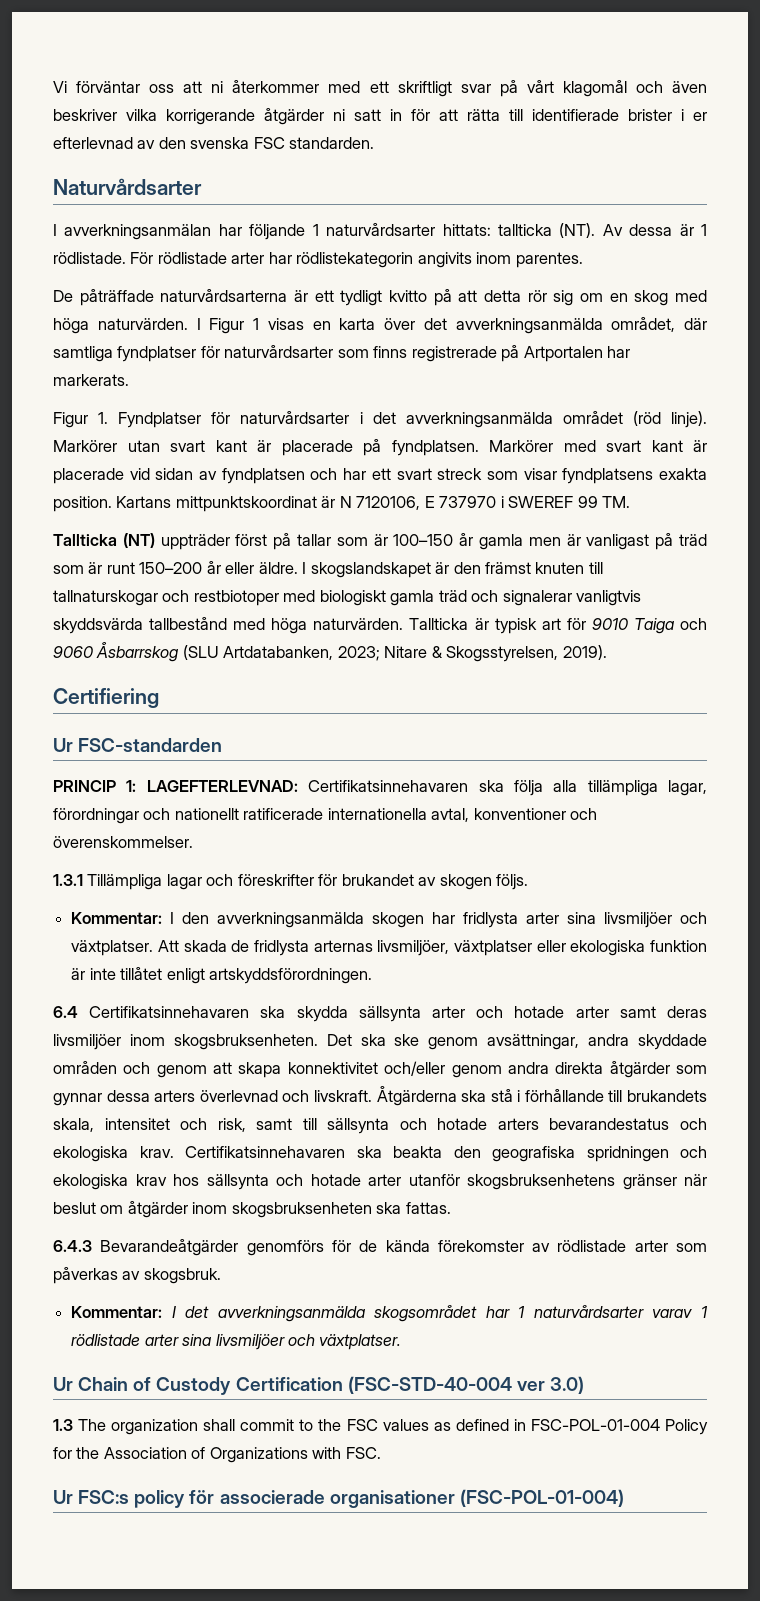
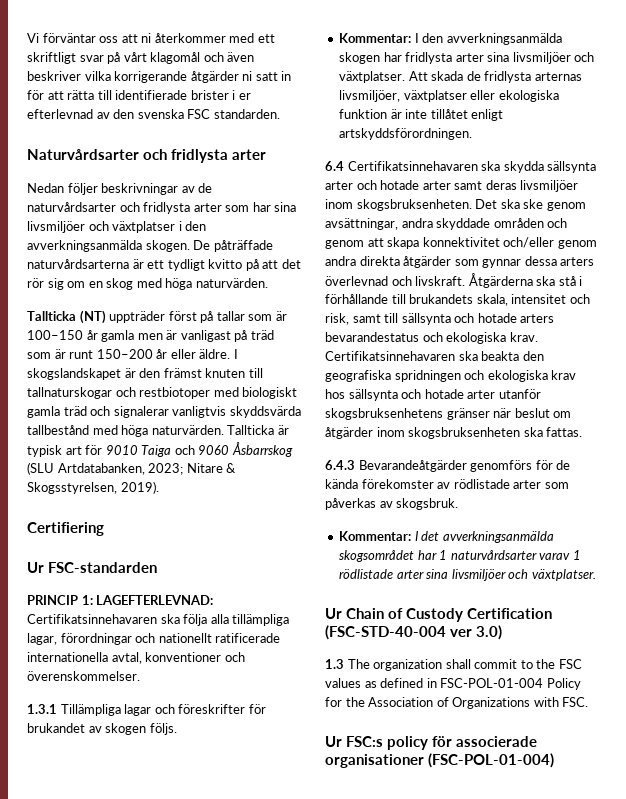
- Naturvårdsarter
- I avverkningsanmälan har följande 1 naturvårdsarter hittats: tallticka (NT). Av dessa är 1 rödlistade. För rödlistade arter har rödlistekategorin angivits inom parentes.
- De påträffade naturvårdsarterna är ett tydligt kvitto på att detta rör sig om en skog med höga naturvärden. I Figur 1 visas en karta över det avverkningsanmälda området, där samtliga fyndplatser för naturvårdsarter som finns registrerade på Artportalen har markerats.
- Figur 1. Fyndplatser för naturvårdsarter i det avverkningsanmälda området (röd linje). Markörer utan svart kant är placerade på fyndplatsen. Markörer med svart kant är placerade vid sidan av fyndplatsen och har ett svart streck som visar fyndplatsens exakta position. Kartans mittpunktskoordinat är N 7120106, E 737970 i SWEREF 99 TM.
+ Naturvårdsarter och fridlysta arter
+ Nedan följer beskrivningar av de naturvårdsarter och fridlysta arter som har sina livsmiljöer och växtplatser i den avverkningsanmälda skogen. De påträffade naturvårdsarterna är ett tydligt kvitto på att det rör sig om en skog med höga naturvärden.

